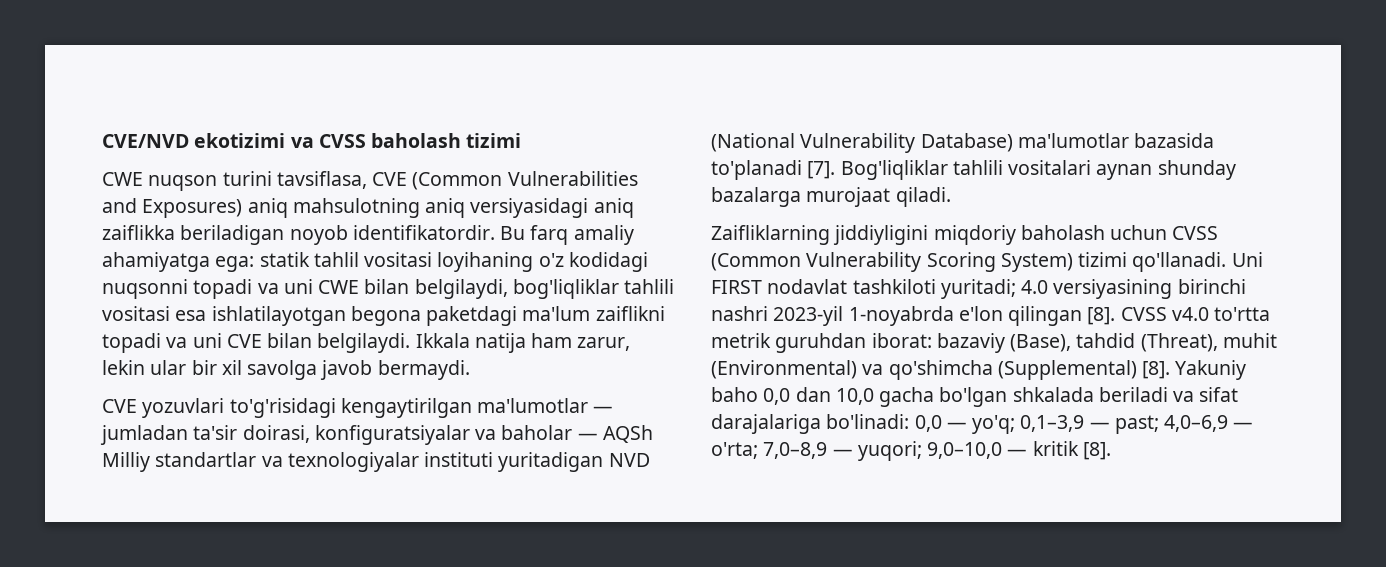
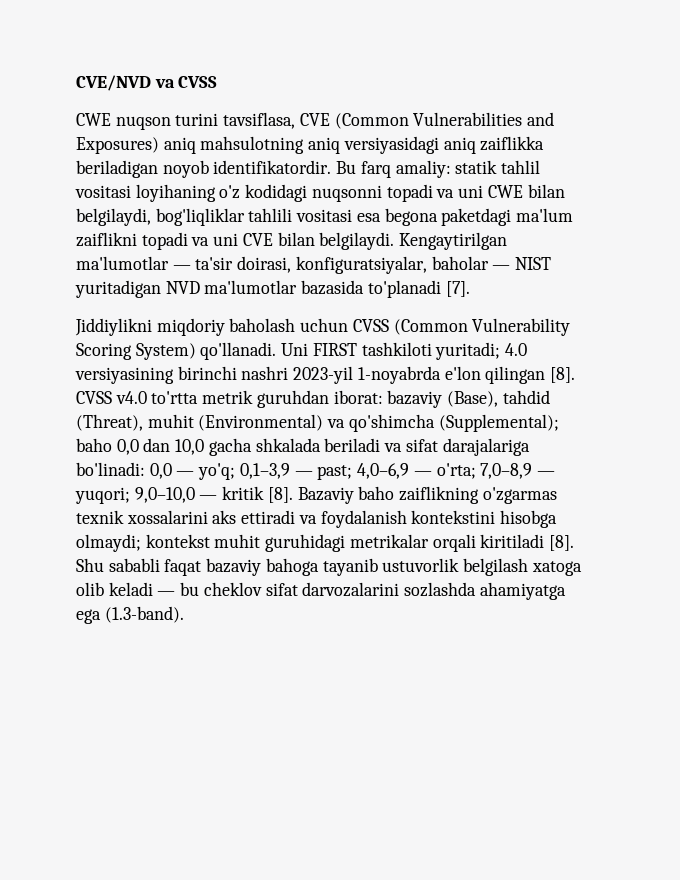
- CVE/NVD ekotizimi va CVSS baholash tizimi
+ CVE/NVD va CVSS
- Bu farq amaliy ahamiyatga ega: statik tahlil vositasi loyihaning o'z kodidagi nuqsonni topadi va uni CWE bilan belgilaydi, bog'liqliklar tahlili vositasi esa ishlatilayotgan begona paketdagi ma'lum zaiflikni topadi va uni CVE bilan belgilaydi.
+ Bu farq amaliy: statik tahlil vositasi loyihaning o'z kodidagi nuqsonni topadi va uni CWE bilan belgilaydi, bog'liqliklar tahlili vositasi esa begona paketdagi ma'lum zaiflikni topadi va uni CVE bilan belgilaydi.
- Ikkala natija ham zarur, lekin ular bir xil savolga javob bermaydi.
- CVE yozuvlari to'g'risidagi kengaytirilgan ma'lumotlar — jumladan ta'sir doirasi, konfiguratsiyalar va baholar — AQSh Milliy standartlar va texnologiyalar instituti yuritadigan NVD (National Vulnerability Database) ma'lumotlar bazasida to'planadi [7]. Bog'liqliklar tahlili vositalari aynan shunday bazalarga murojaat qiladi.
- Zaifliklarning jiddiyligini miqdoriy baholash uchun CVSS (Common Vulnerability Scoring System) tizimi qo'llanadi.
+ Kengaytirilgan ma'lumotlar — ta'sir doirasi, konfiguratsiyalar, baholar — NIST yuritadigan NVD ma'lumotlar bazasida to'planadi [7].
+ Jiddiylikni miqdoriy baholash uchun CVSS (Common Vulnerability Scoring System) qo'llanadi.
- Uni FIRST nodavlat tashkiloti yuritadi; 4.0 versiyasining birinchi nashri 2023-yil 1-noyabrda e'lon qilingan [8].
+ Uni FIRST tashkiloti yuritadi; 4.0 versiyasining birinchi nashri 2023-yil 1-noyabrda e'lon qilingan [8].
- CVSS v4.0 to'rtta metrik guruhdan iborat: bazaviy (Base), tahdid (Threat), muhit (Environmental) va qo'shimcha (Supplemental) [8]. Yakuniy baho 0,0 dan 10,0 gacha bo'lgan shkalada beriladi va sifat darajalariga bo'linadi: 0,0 — yo'q; 0,1–3,9 — past; 4,0–6,9 — o'rta; 7,0–8,9 — yuqori; 9,0–10,0 — kritik [8].
+ CVSS v4.0 to'rtta metrik guruhdan iborat: bazaviy (Base), tahdid (Threat), muhit (Environmental) va qo'shimcha (Supplemental); baho 0,0 dan 10,0 gacha shkalada beriladi va sifat darajalariga bo'linadi: 0,0 — yo'q; 0,1–3,9 — past; 4,0–6,9 — o'rta; 7,0–8,9 — yuqori; 9,0–10,0 — kritik [8].
+ Bazaviy baho zaiflikning o'zgarmas texnik xossalarini aks ettiradi va foydalanish kontekstini hisobga olmaydi; kontekst muhit guruhidagi metrikalar orqali kiritiladi [8]. Shu sababli faqat bazaviy bahoga tayanib ustuvorlik belgilash xatoga olib keladi — bu cheklov sifat darvozalarini sozlashda ahamiyatga ega (1.3-band).

